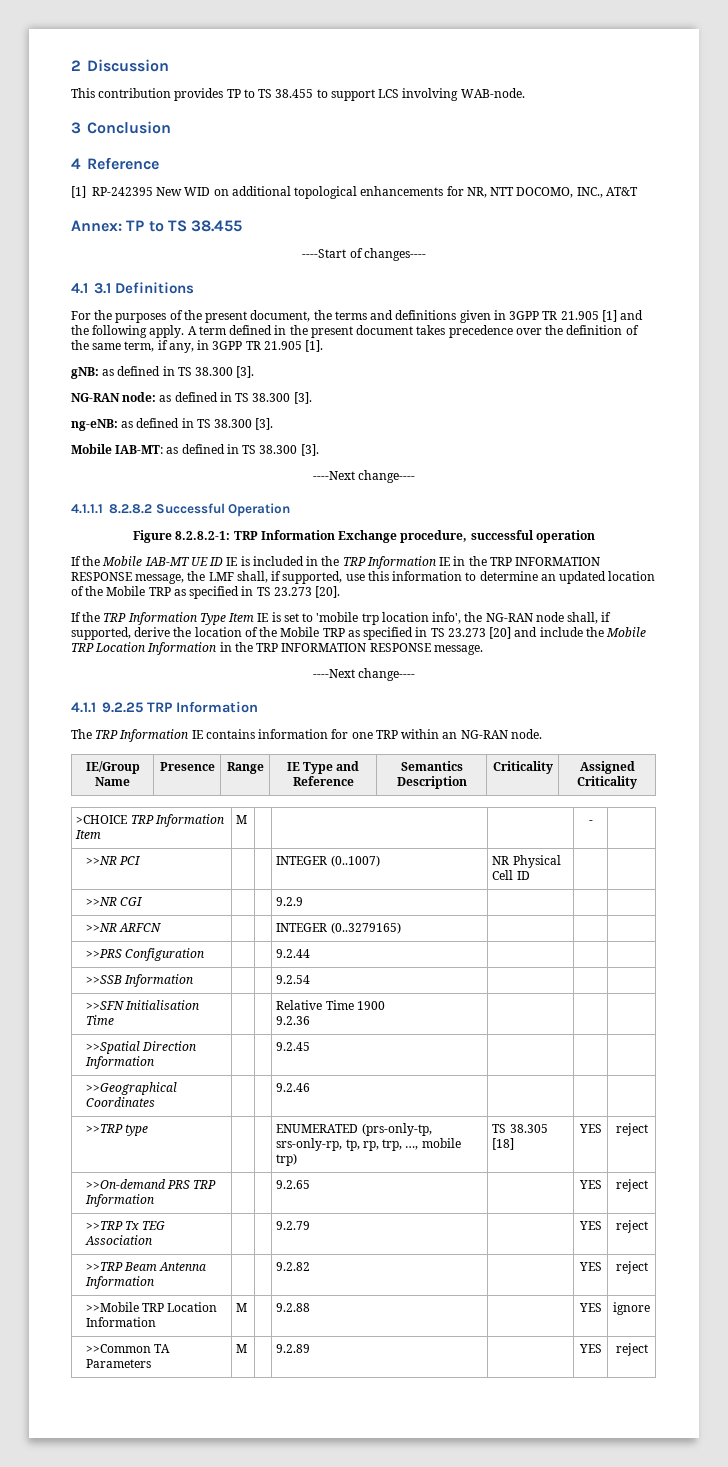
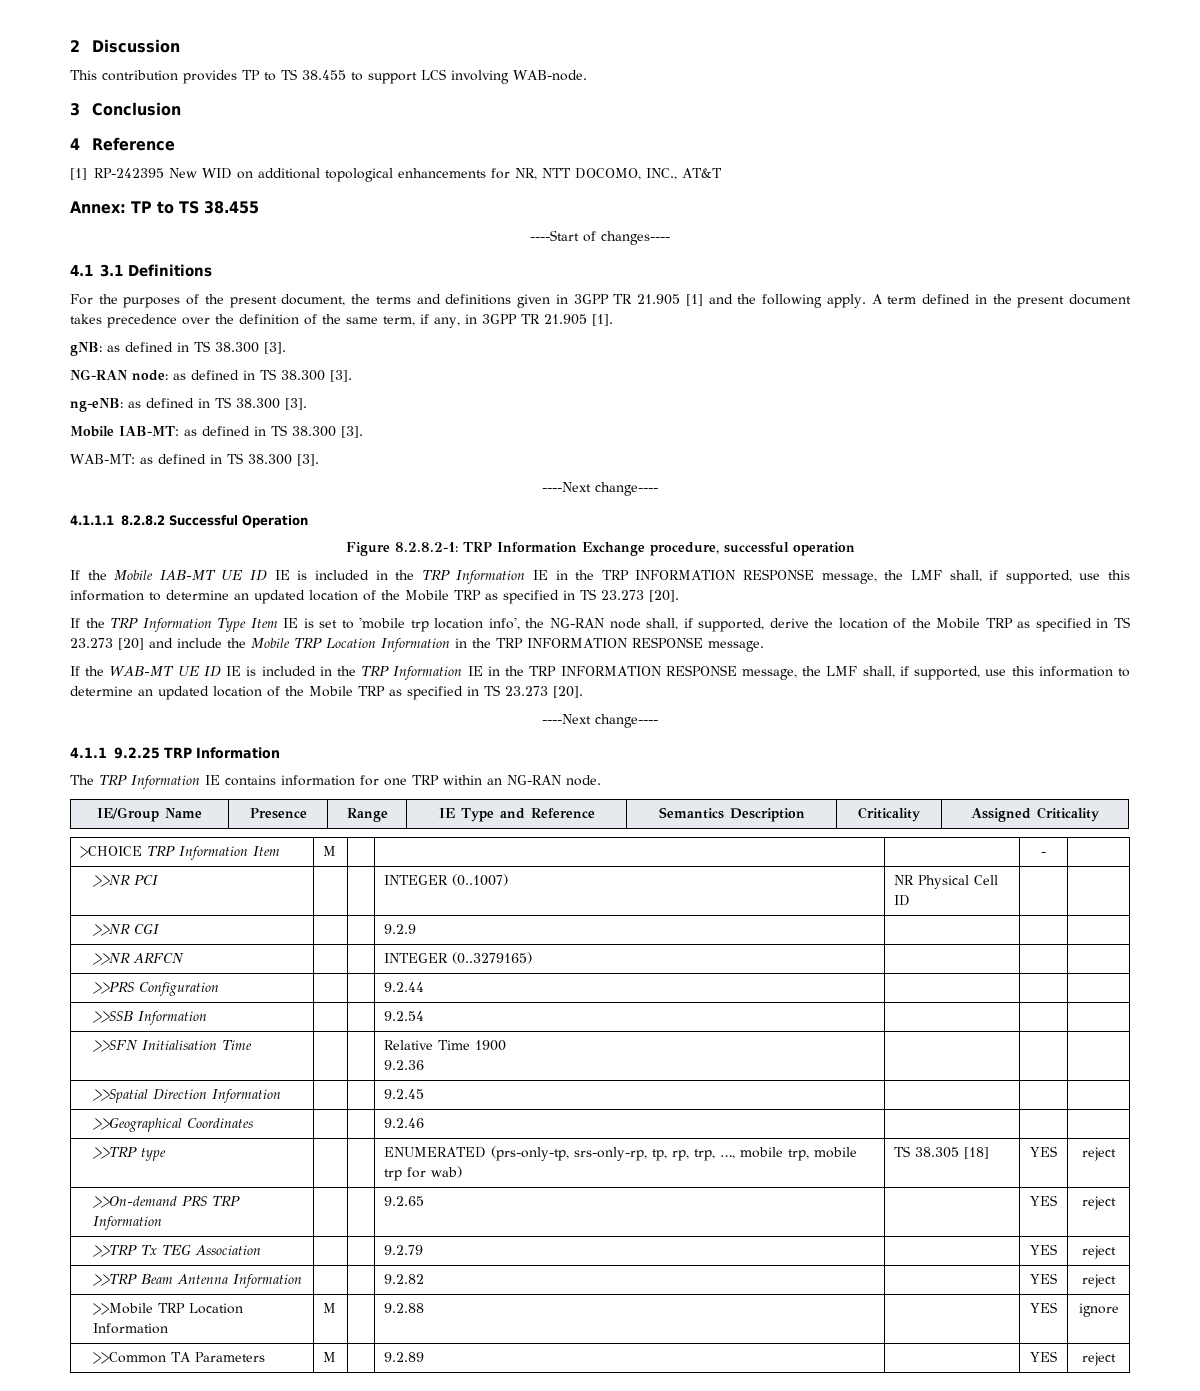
+ WAB-MT: as defined in TS 38.300 [3].
+ If the WAB-MT UE ID IE is included in the TRP Information IE in the TRP INFORMATION RESPONSE message, the LMF shall, if supported, use this information to determine an updated location of the Mobile TRP as specified in TS 23.273 [20].
- >>TRP type | | | ENUMERATED (prs-only-tp, srs-only-rp, tp, rp, trp, …, mobile trp) | TS 38.305 [18] | YES | reject
+ >>TRP type | | | ENUMERATED (prs-only-tp, srs-only-rp, tp, rp, trp, …, mobile trp, mobile trp for wab) | TS 38.305 [18] | YES | reject

